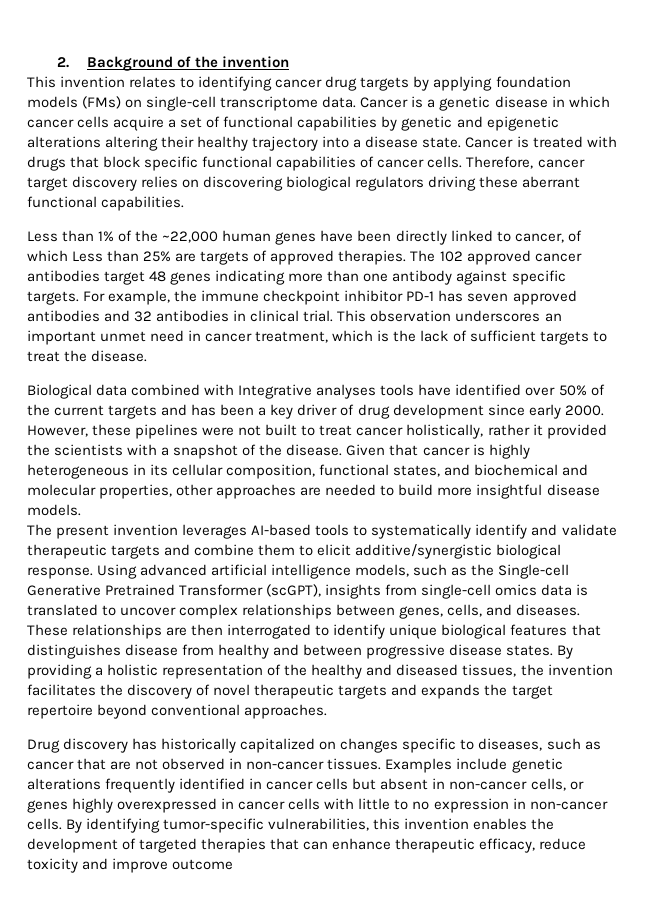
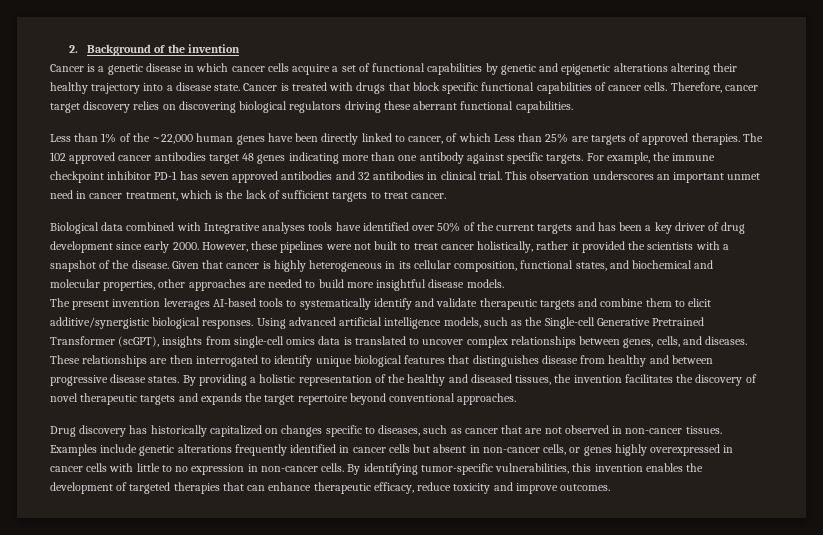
- This invention relates to identifying cancer drug targets by applying foundation models (FMs) on single-cell transcriptome data.
- This observation underscores an important unmet need in cancer treatment, which is the lack of sufficient targets to treat the disease.
+ This observation underscores an important unmet need in cancer treatment, which is the lack of sufficient targets to treat cancer.
- The present invention leverages AI-based tools to systematically identify and validate therapeutic targets and combine them to elicit additive/synergistic biological response.
+ The present invention leverages AI-based tools to systematically identify and validate therapeutic targets and combine them to elicit additive/synergistic biological responses.
- By identifying tumor-specific vulnerabilities, this invention enables the development of targeted therapies that can enhance therapeutic efficacy, reduce toxicity and improve outcome
+ By identifying tumor-specific vulnerabilities, this invention enables the development of targeted therapies that can enhance therapeutic efficacy, reduce toxicity and improve outcomes.

